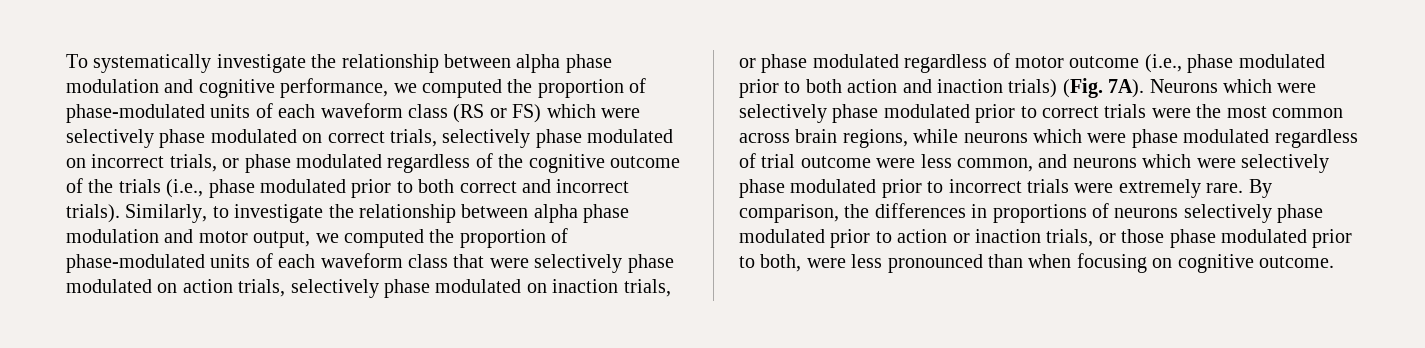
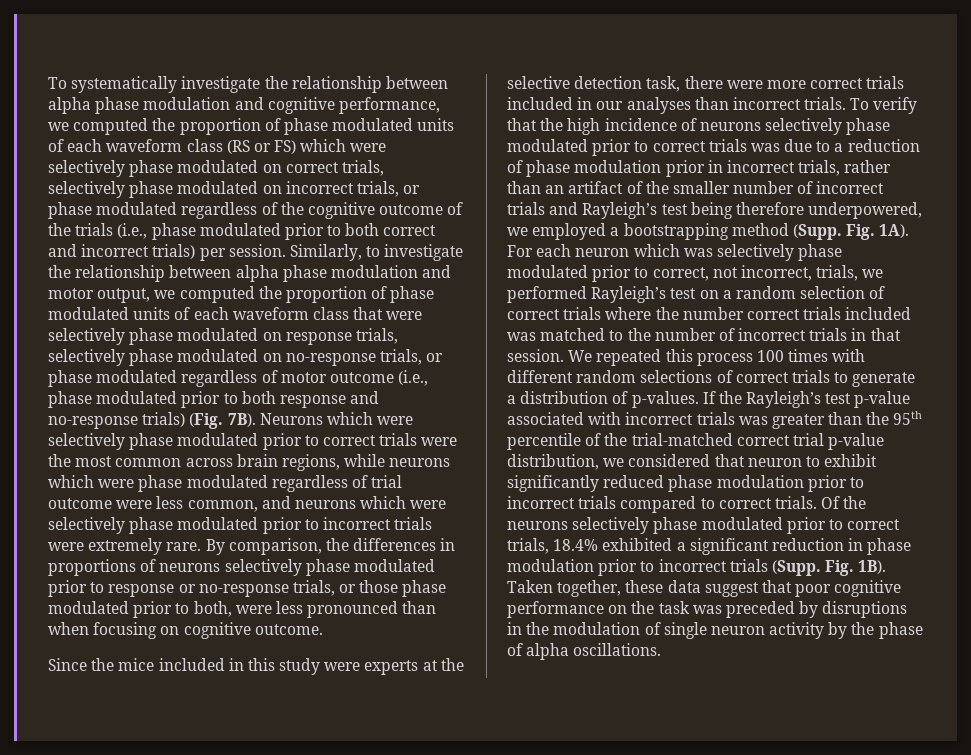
- To systematically investigate the relationship between alpha phase modulation and cognitive performance, we computed the proportion of phase-modulated units of each waveform class (RS or FS) which were selectively phase modulated on correct trials, selectively phase modulated on incorrect trials, or phase modulated regardless of the cognitive outcome of the trials (i.e., phase modulated prior to both correct and incorrect trials).
+ To systematically investigate the relationship between alpha phase modulation and cognitive performance, we computed the proportion of phase modulated units of each waveform class (RS or FS) which were selectively phase modulated on correct trials, selectively phase modulated on incorrect trials, or phase modulated regardless of the cognitive outcome of the trials (i.e., phase modulated prior to both correct and incorrect trials) per session.
- Similarly, to investigate the relationship between alpha phase modulation and motor output, we computed the proportion of phase-modulated units of each waveform class that were selectively phase modulated on action trials, selectively phase modulated on inaction trials, or phase modulated regardless of motor outcome (i.e., phase modulated prior to both action and inaction trials) (Fig. 7A).
+ Similarly, to investigate the relationship between alpha phase modulation and motor output, we computed the proportion of phase modulated units of each waveform class that were selectively phase modulated on response trials, selectively phase modulated on no-response trials, or phase modulated regardless of motor outcome (i.e., phase modulated prior to both response and no-response trials) (Fig. 7B).
- By comparison, the differences in proportions of neurons selectively phase modulated prior to action or inaction trials, or those phase modulated prior to both, were less pronounced than when focusing on cognitive outcome.
+ By comparison, the differences in proportions of neurons selectively phase modulated prior to response or no-response trials, or those phase modulated prior to both, were less pronounced than when focusing on cognitive outcome.
+ Since the mice included in this study were experts at the selective detection task, there were more correct trials included in our analyses than incorrect trials. To verify that the high incidence of neurons selectively phase modulated prior to correct trials was due to a reduction of phase modulation prior in incorrect trials, rather than an artifact of the smaller number of incorrect trials and Rayleigh’s test being therefore underpowered, we employed a bootstrapping method (Supp. Fig. 1A). For each neuron which was selectively phase modulated prior to correct, not incorrect, trials, we performed Rayleigh’s test on a random selection of correct trials where the number correct trials included was matched to the number of incorrect trials in that session. We repeated this process 100 times with different random selections of correct trials to generate a distribution of p-values. If the Rayleigh’s test p-value associated with incorrect trials was greater than the 95th percentile of the trial-matched correct trial p-value distribution, we considered that neuron to exhibit significantly reduced phase modulation prior to incorrect trials compared to correct trials. Of the neurons selectively phase modulated prior to correct trials, 18.4% exhibited a significant reduction in phase modulation prior to incorrect trials (Supp. Fig. 1B). Taken together, these data suggest that poor cognitive performance on the task was preceded by disruptions in the modulation of single neuron activity by the phase of alpha oscillations.

